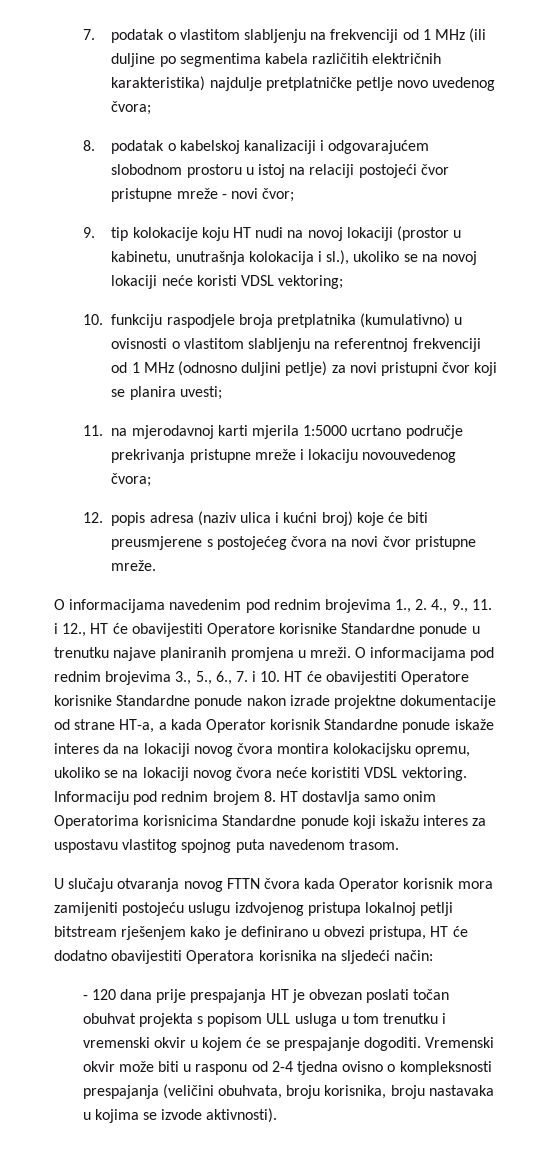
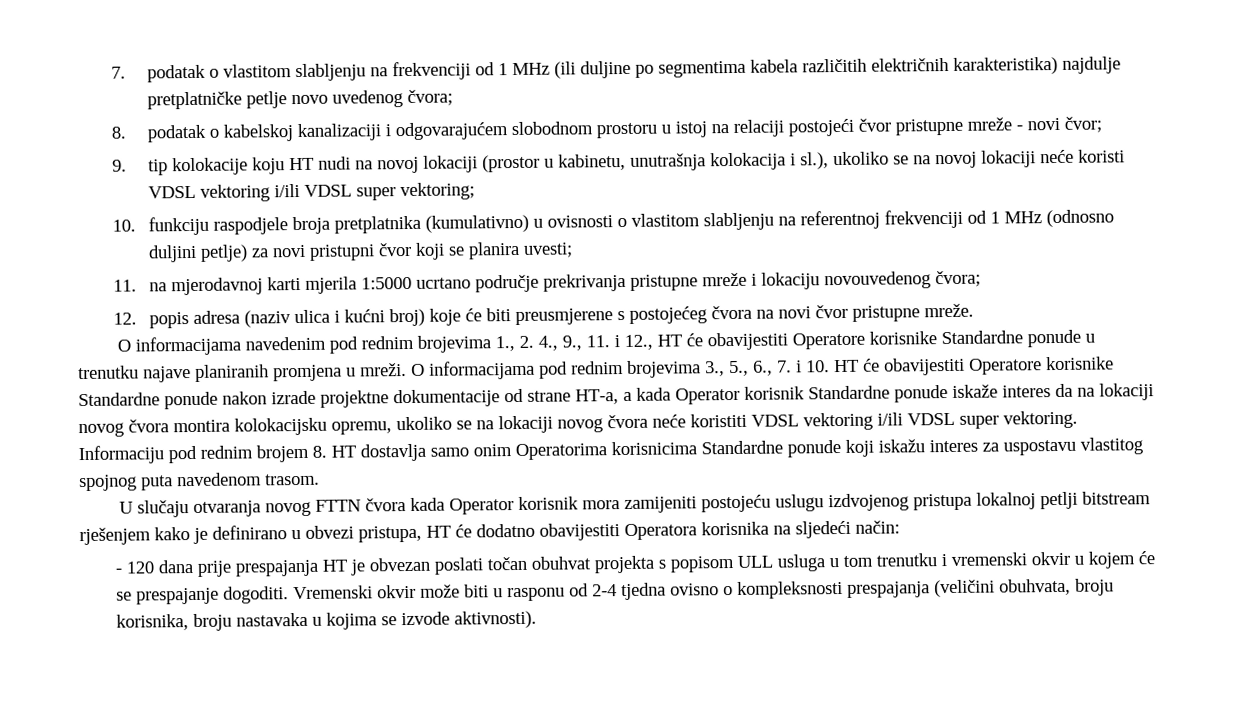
- 9. tip kolokacije koju HT nudi na novoj lokaciji (prostor u kabinetu, unutrašnja kolokacija i sl.), ukoliko se na novoj lokaciji neće koristi VDSL vektoring;
+ 9. tip kolokacije koju HT nudi na novoj lokaciji (prostor u kabinetu, unutrašnja kolokacija i sl.), ukoliko se na novoj lokaciji neće koristi VDSL vektoring i/ili VDSL super vektoring;
- O informacijama pod rednim brojevima 3., 5., 6., 7. i 10. HT će obavijestiti Operatore korisnike Standardne ponude nakon izrade projektne dokumentacije od strane HT-a, a kada Operator korisnik Standardne ponude iskaže interes da na lokaciji novog čvora montira kolokacijsku opremu, ukoliko se na lokaciji novog čvora neće koristiti VDSL vektoring.
+ O informacijama pod rednim brojevima 3., 5., 6., 7. i 10. HT će obavijestiti Operatore korisnike Standardne ponude nakon izrade projektne dokumentacije od strane HT-a, a kada Operator korisnik Standardne ponude iskaže interes da na lokaciji novog čvora montira kolokacijsku opremu, ukoliko se na lokaciji novog čvora neće koristiti VDSL vektoring i/ili VDSL super vektoring.

